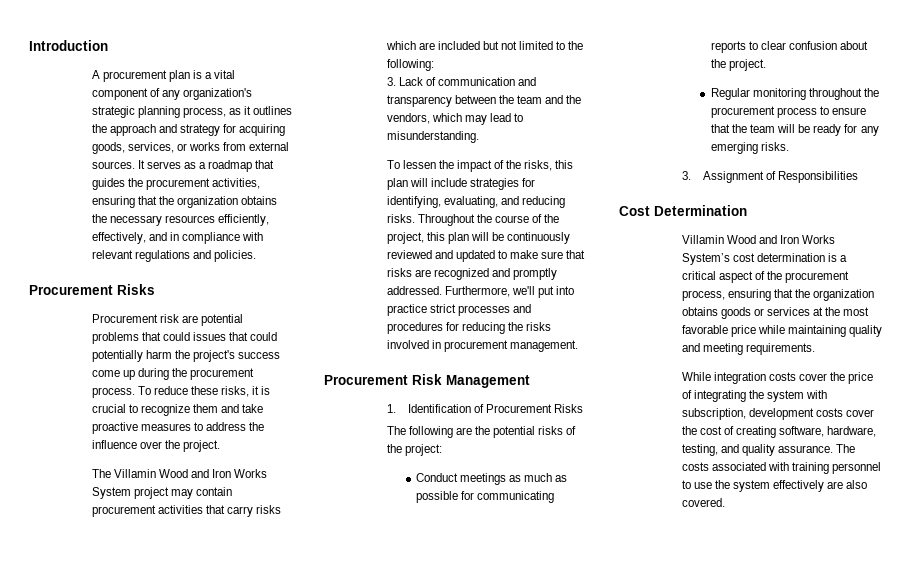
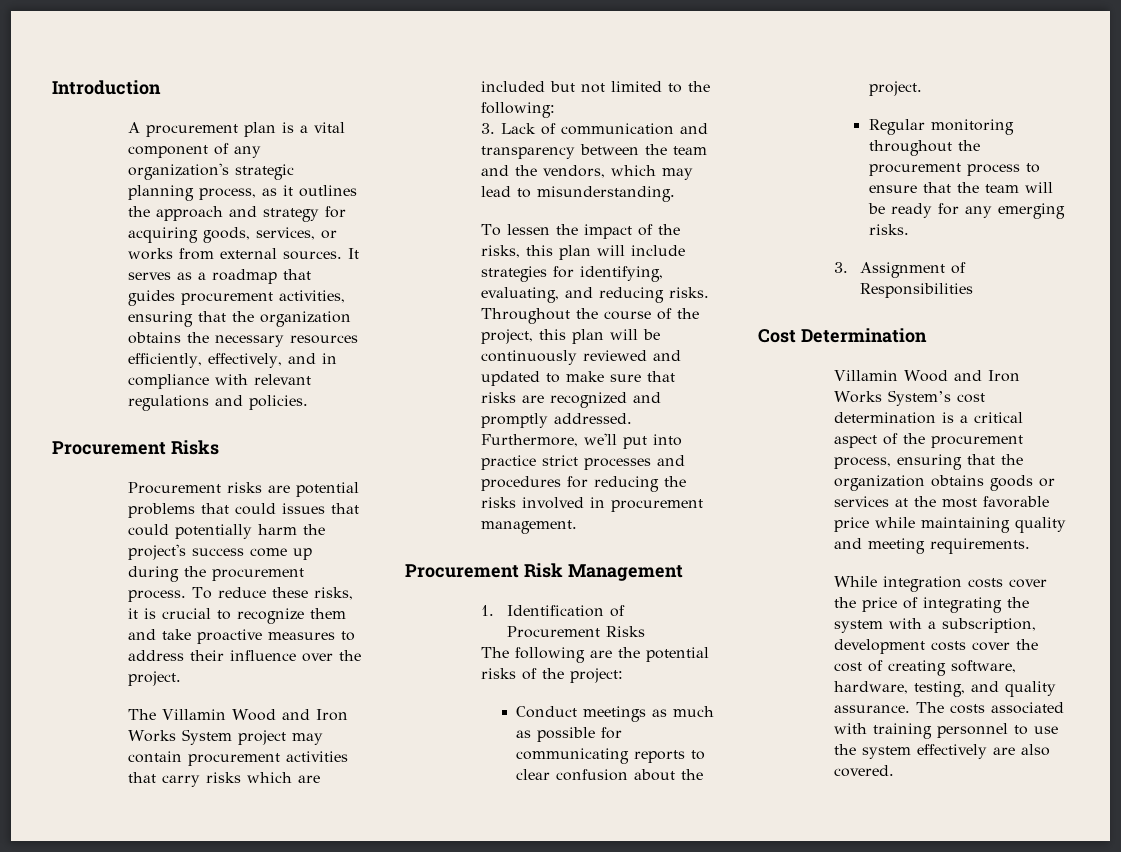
- It serves as a roadmap that guides the procurement activities, ensuring that the organization obtains the necessary resources efficiently, effectively, and in compliance with relevant regulations and policies.
+ It serves as a roadmap that guides procurement activities, ensuring that the organization obtains the necessary resources efficiently, effectively, and in compliance with relevant regulations and policies.
- Procurement risk are potential problems that could issues that could potentially harm the project's success come up during the procurement process.
+ Procurement risks are potential problems that could issues that could potentially harm the project's success come up during the procurement process.
- To reduce these risks, it is crucial to recognize them and take proactive measures to address the influence over the project.
+ To reduce these risks, it is crucial to recognize them and take proactive measures to address their influence over the project.
- While integration costs cover the price of integrating the system with subscription, development costs cover the cost of creating software, hardware, testing, and quality assurance.
+ While integration costs cover the price of integrating the system with a subscription, development costs cover the cost of creating software, hardware, testing, and quality assurance.

